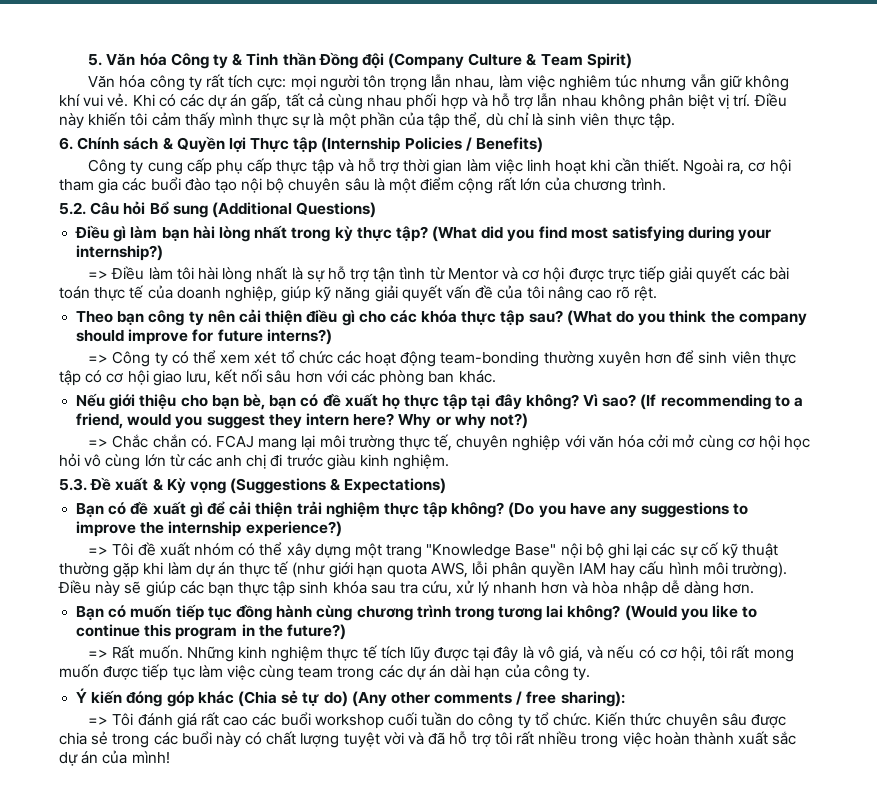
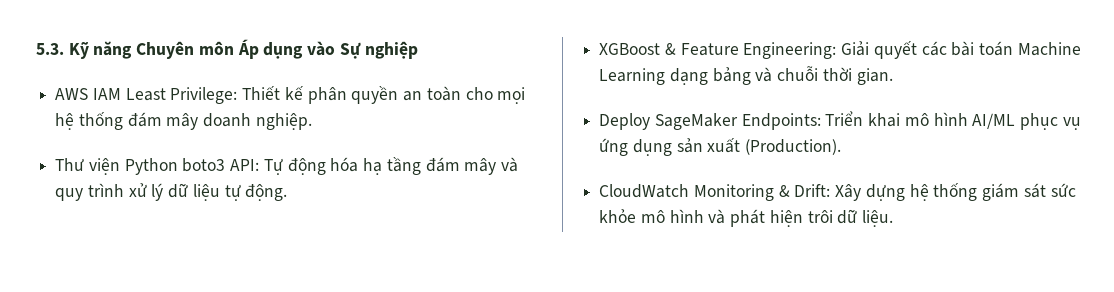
- 5. Văn hóa Công ty & Tinh thần Đồng đội (Company Culture & Team Spirit)
- Văn hóa công ty rất tích cực: mọi người tôn trọng lẫn nhau, làm việc nghiêm túc nhưng vẫn giữ không khí vui vẻ. Khi có các dự án gấp, tất cả cùng nhau phối hợp và hỗ trợ lẫn nhau không phân biệt vị trí. Điều này khiến tôi cảm thấy mình thực sự là một phần của tập thể, dù chỉ là sinh viên thực tập.
- 6. Chính sách & Quyền lợi Thực tập (Internship Policies / Benefits)
- Công ty cung cấp phụ cấp thực tập và hỗ trợ thời gian làm việc linh hoạt khi cần thiết. Ngoài ra, cơ hội tham gia các buổi đào tạo nội bộ chuyên sâu là một điểm cộng rất lớn của chương trình.
- 5.2. Câu hỏi Bổ sung (Additional Questions)
- Điều gì làm bạn hài lòng nhất trong kỳ thực tập? (What did you find most satisfying during your internship?)
- => Điều làm tôi hài lòng nhất là sự hỗ trợ tận tình từ Mentor và cơ hội được trực tiếp giải quyết các bài toán thực tế của doanh nghiệp, giúp kỹ năng giải quyết vấn đề của tôi nâng cao rõ rệt.
- Theo bạn công ty nên cải thiện điều gì cho các khóa thực tập sau? (What do you think the company should improve for future interns?)
- => Công ty có thể xem xét tổ chức các hoạt động team-bonding thường xuyên hơn để sinh viên thực tập có cơ hội giao lưu, kết nối sâu hơn với các phòng ban khác.
- Nếu giới thiệu cho bạn bè, bạn có đề xuất họ thực tập tại đây không? Vì sao? (If recommending to a friend, would you suggest they intern here? Why or why not?)
- => Chắc chắn có. FCAJ mang lại môi trường thực tế, chuyên nghiệp với văn hóa cởi mở cùng cơ hội học hỏi vô cùng lớn từ các anh chị đi trước giàu kinh nghiệm.
- 5.3. Đề xuất & Kỳ vọng (Suggestions & Expectations)
- Bạn có đề xuất gì để cải thiện trải nghiệm thực tập không? (Do you have any suggestions to improve the internship experience?)
- => Tôi đề xuất nhóm có thể xây dựng một trang "Knowledge Base" nội bộ ghi lại các sự cố kỹ thuật thường gặp khi làm dự án thực tế (như giới hạn quota AWS, lỗi phân quyền IAM hay cấu hình môi trường). Điều này sẽ giúp các bạn thực tập sinh khóa sau tra cứu, xử lý nhanh hơn và hòa nhập dễ dàng hơn.
- Bạn có muốn tiếp tục đồng hành cùng chương trình trong tương lai không? (Would you like to continue this program in the future?)
- => Rất muốn. Những kinh nghiệm thực tế tích lũy được tại đây là vô giá, và nếu có cơ hội, tôi rất mong muốn được tiếp tục làm việc cùng team trong các dự án dài hạn của công ty.
- Ý kiến đóng góp khác (Chia sẻ tự do) (Any other comments / free sharing):
- => Tôi đánh giá rất cao các buổi workshop cuối tuần do công ty tổ chức. Kiến thức chuyên sâu được chia sẻ trong các buổi này có chất lượng tuyệt vời và đã hỗ trợ tôi rất nhiều trong việc hoàn thành xuất sắc dự án của mình!
+ 5.3. Kỹ năng Chuyên môn Áp dụng vào Sự nghiệp
+ AWS IAM Least Privilege: Thiết kế phân quyền an toàn cho mọi hệ thống đám mây doanh nghiệp.
+ Thư viện Python boto3 API: Tự động hóa hạ tầng đám mây và quy trình xử lý dữ liệu tự động.
+ XGBoost & Feature Engineering: Giải quyết các bài toán Machine Learning dạng bảng và chuỗi thời gian.
+ Deploy SageMaker Endpoints: Triển khai mô hình AI/ML phục vụ ứng dụng sản xuất (Production).
+ CloudWatch Monitoring & Drift: Xây dựng hệ thống giám sát sức khỏe mô hình và phát hiện trôi dữ liệu.

